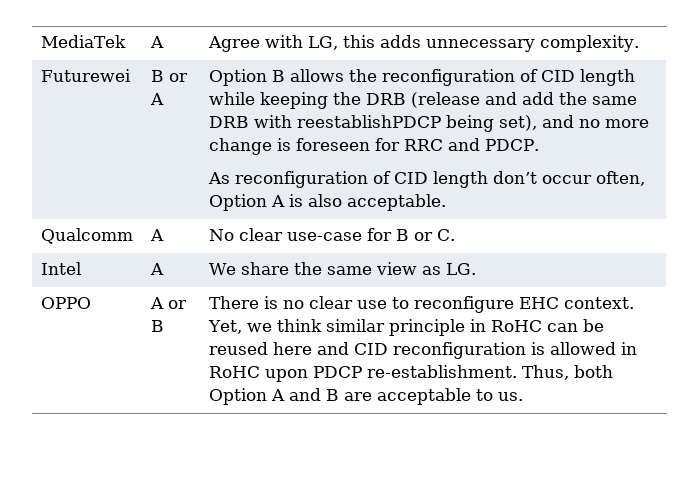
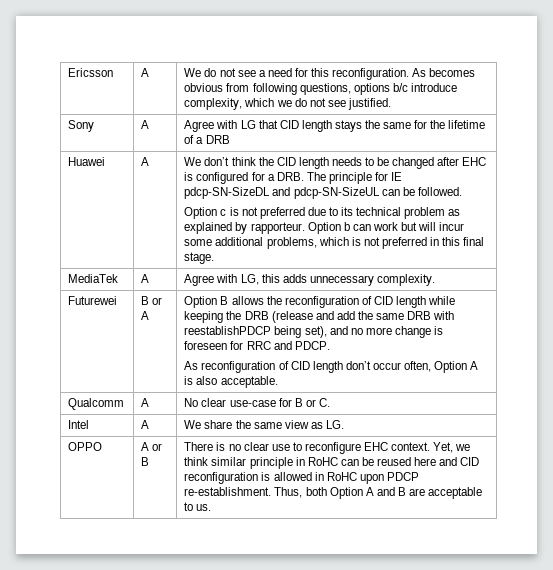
+ Ericsson | A | We do not see a need for this reconfiguration. As becomes obvious from following questions, options b/c introduce complexity, which we do not see justified.
+ Sony | A | Agree with LG that CID length stays the same for the lifetime of a DRB
+ Huawei | A | We don’t think the CID length needs to be changed after EHC is configured for a DRB. The principle for IE pdcp-SN-SizeDL and pdcp-SN-SizeUL can be followed.
+ Option c is not preferred due to its technical problem as explained by rapporteur. Option b can work but will incur some additional problems, which is not preferred in this final stage.

